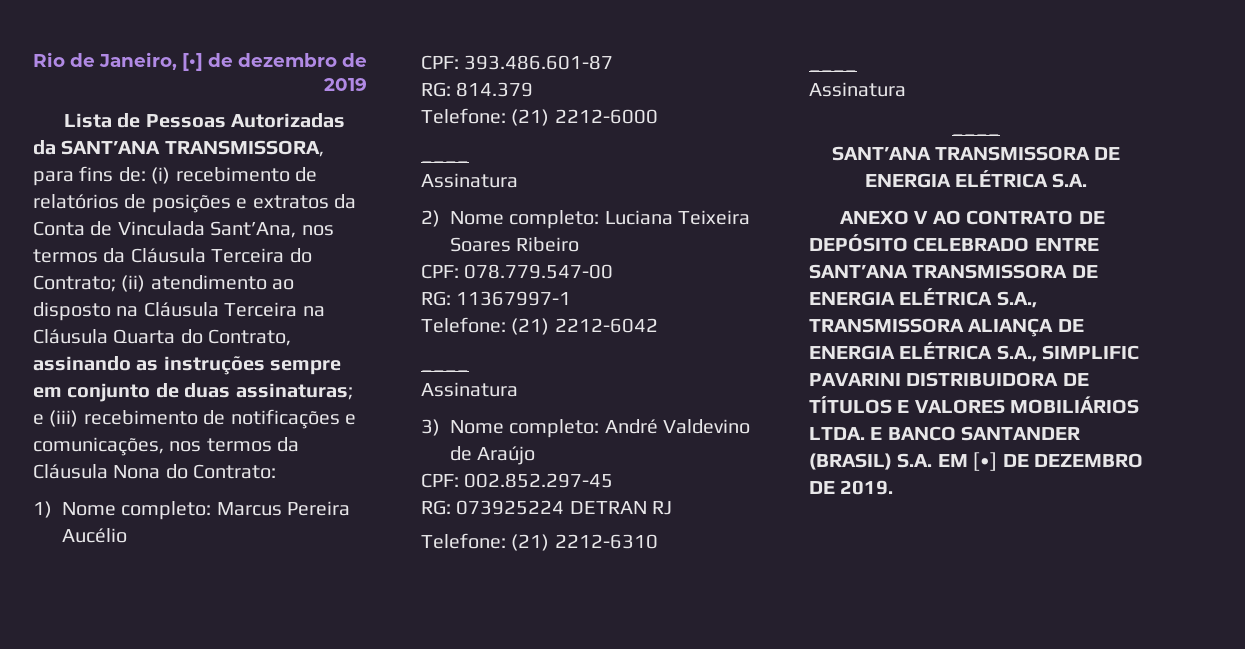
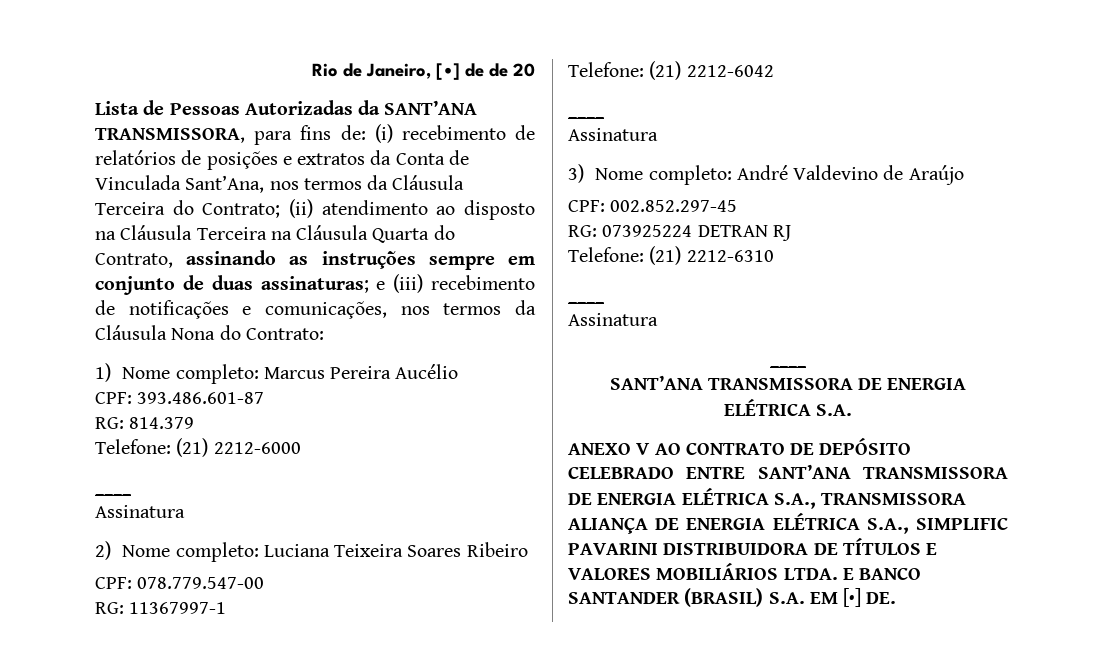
- Rio de Janeiro, [•] de dezembro de 2019
+ Rio de Janeiro, [•] de de 20
- E BANCO SANTANDER (BRASIL) S.A. EM [•] DE DEZEMBRO DE 2019.
+ E BANCO SANTANDER (BRASIL) S.A. EM [•] DE.

